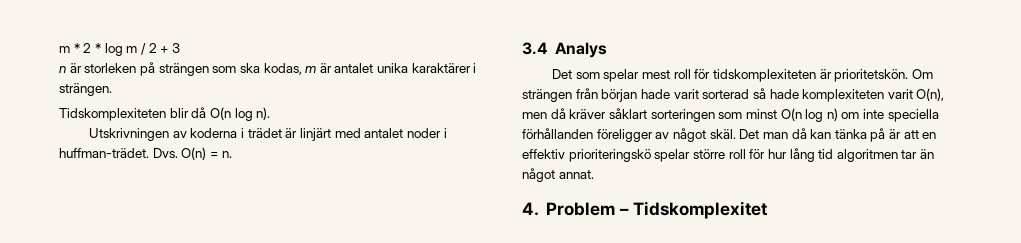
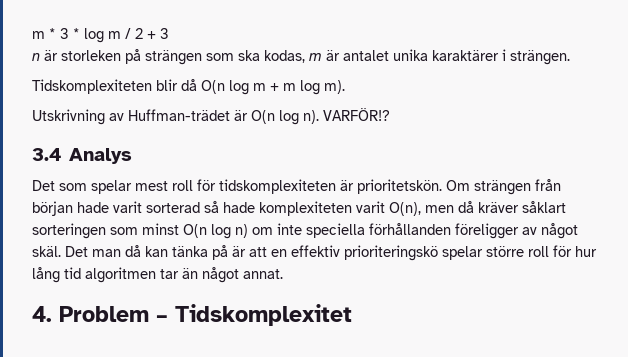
- m * 2 * log m / 2 + 3
+ m * 3 * log m / 2 + 3
- Tidskomplexiteten blir då O(n log n).
- Utskrivningen av koderna i trädet är linjärt med antalet noder i huffman-trädet. Dvs. O(n) = n.
+ Tidskomplexiteten blir då O(n log m + m log m).
+ Utskrivning av Huffman-trädet är O(n log n). VARFÖR!?

